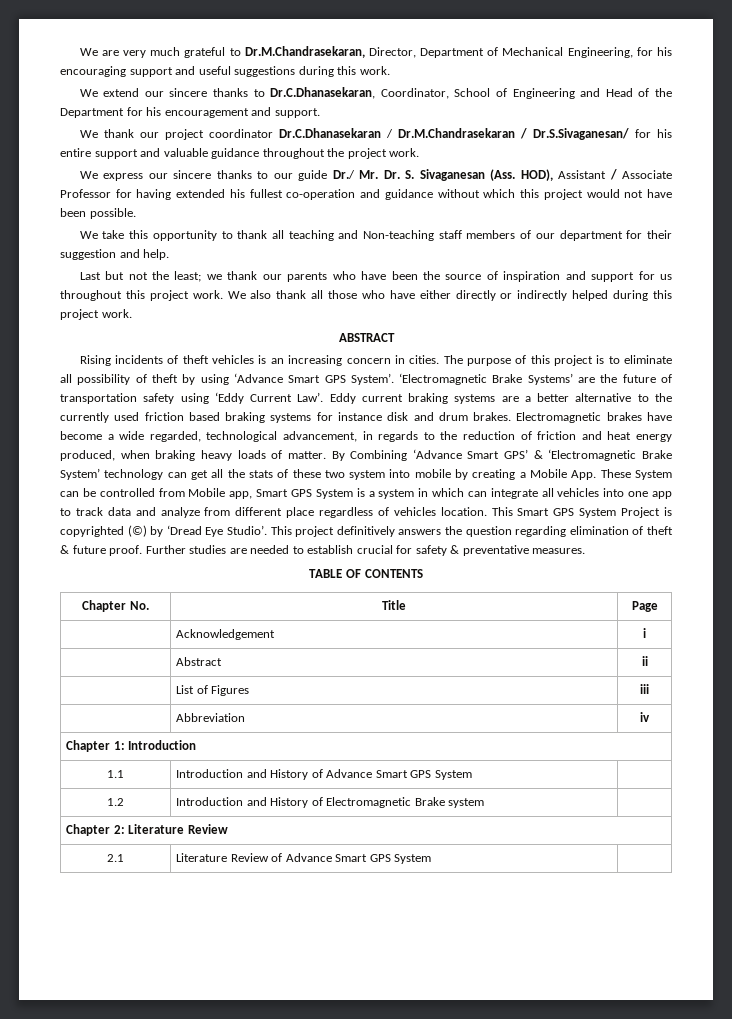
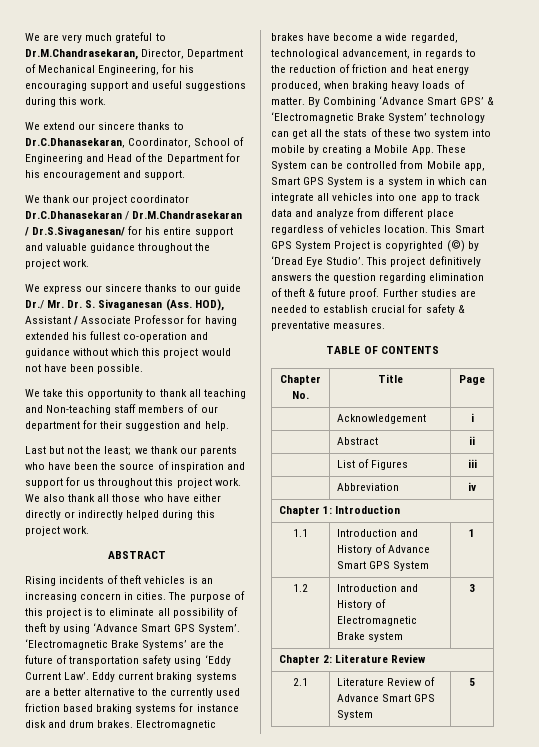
- 1.1 | Introduction and History of Advance Smart GPS System |
+ 1.1 | Introduction and History of Advance Smart GPS System | 1
- 1.2 | Introduction and History of Electromagnetic Brake system |
+ 1.2 | Introduction and History of Electromagnetic Brake system | 3
- 2.1 | Literature Review of Advance Smart GPS System |
+ 2.1 | Literature Review of Advance Smart GPS System | 5

